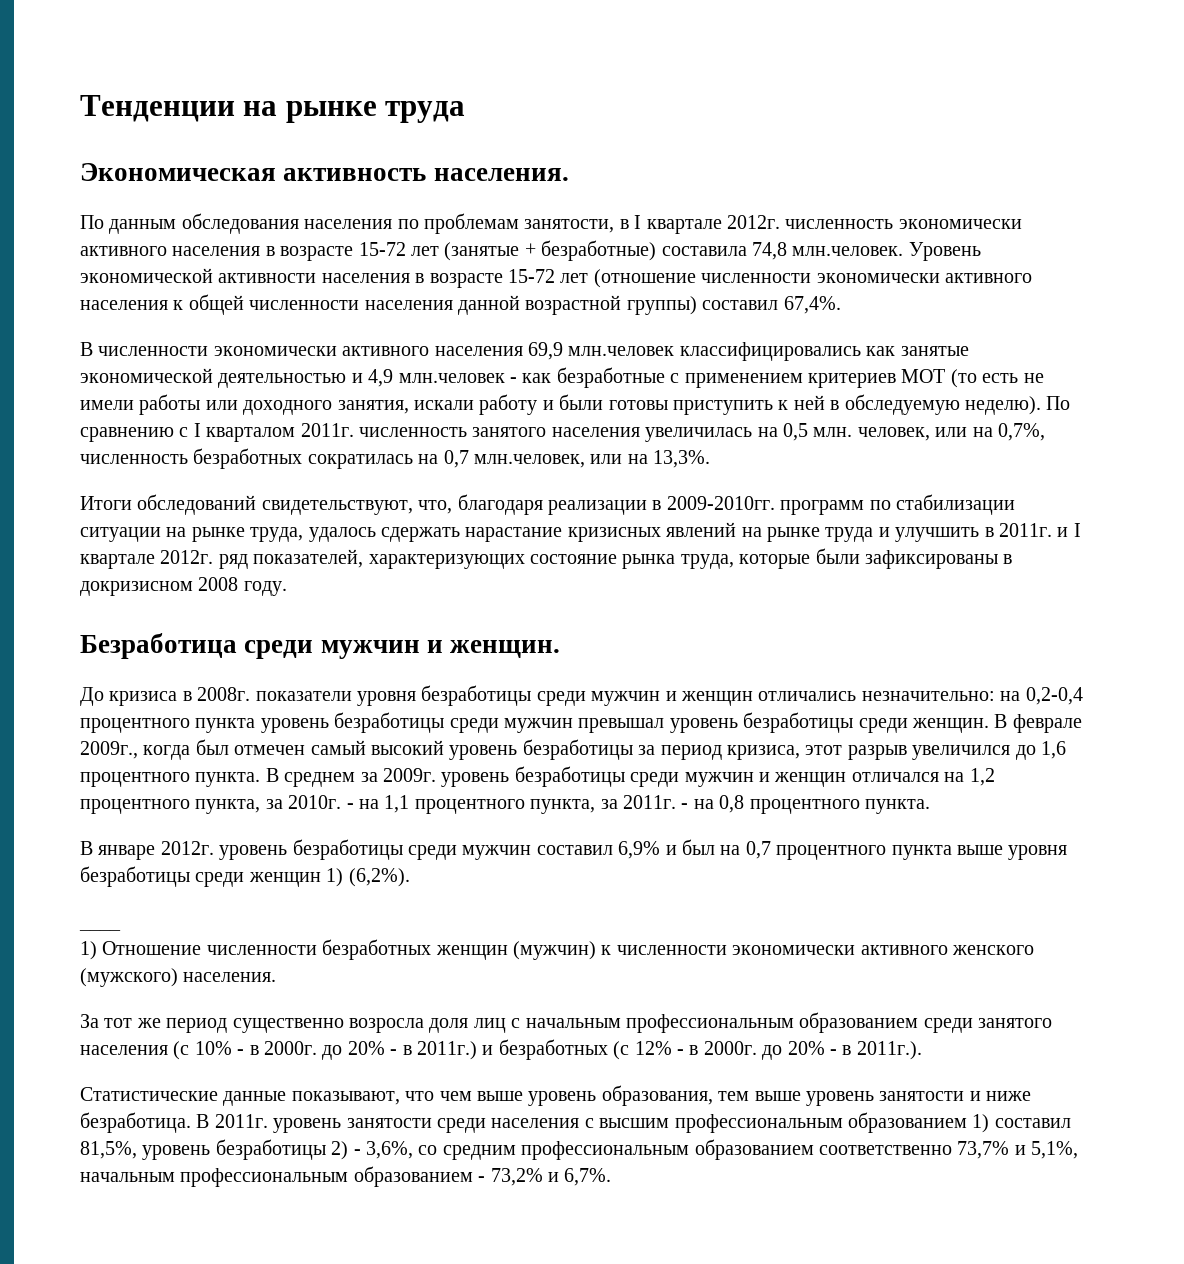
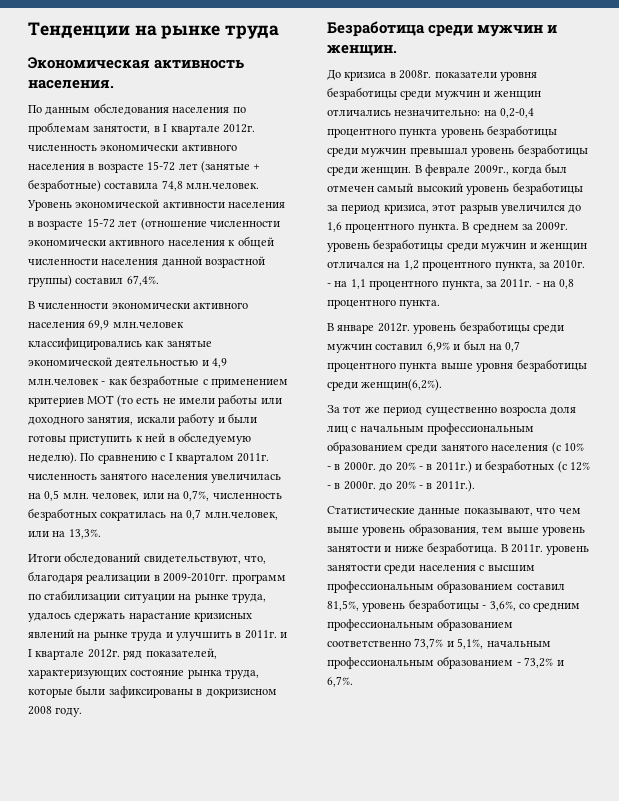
- В январе 2012г. уровень безработицы среди мужчин составил 6,9% и был на 0,7 процентного пункта выше уровня безработицы среди женщин 1) (6,2%).
- ____
- 1) Отношение численности безработных женщин (мужчин) к численности экономически активного женского (мужского) населения.
+ В январе 2012г. уровень безработицы среди мужчин составил 6,9% и был на 0,7 процентного пункта выше уровня безработицы среди женщин(6,2%).
- В 2011г. уровень занятости среди населения с высшим профессиональным образованием 1) составил 81,5%, уровень безработицы 2) - 3,6%, со средним профессиональным образованием соответственно 73,7% и 5,1%, начальным профессиональным образованием - 73,2% и 6,7%.
+ В 2011г. уровень занятости среди населения с высшим профессиональным образованием составил 81,5%, уровень безработицы - 3,6%, со средним профессиональным образованием соответственно 73,7% и 5,1%, начальным профессиональным образованием - 73,2% и 6,7%.

